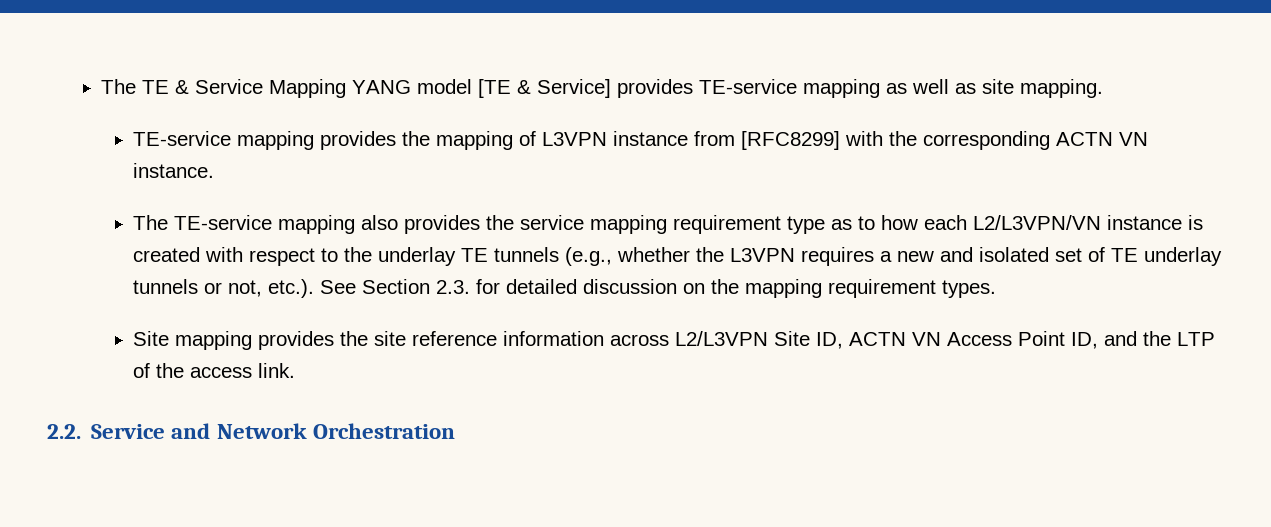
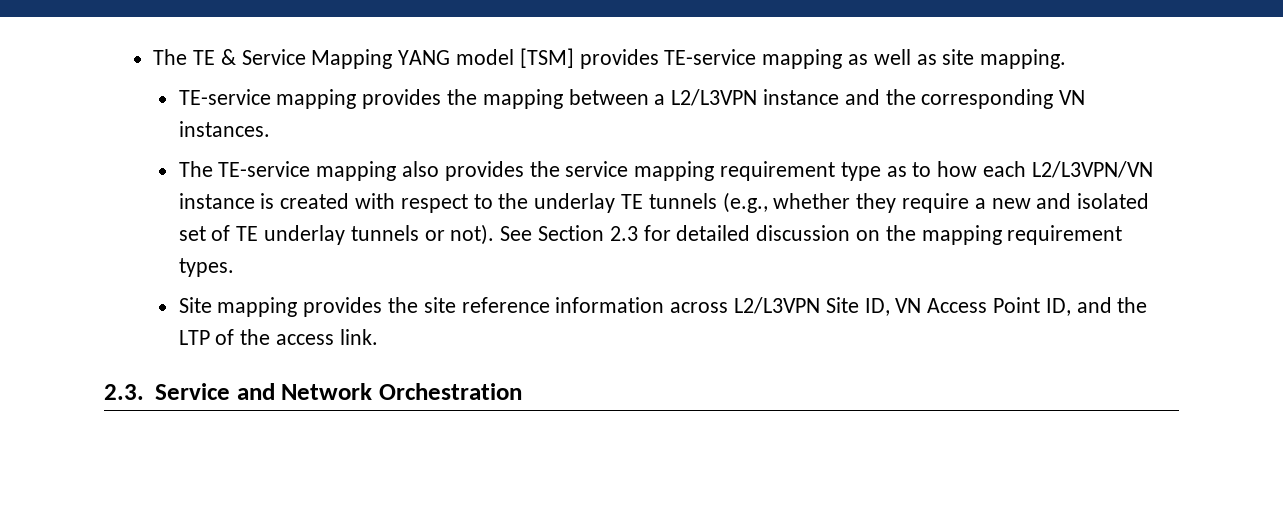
- The TE & Service Mapping YANG model [TE & Service] provides TE-service mapping as well as site mapping.
+ The TE & Service Mapping YANG model [TSM] provides TE-service mapping as well as site mapping.
- TE-service mapping provides the mapping of L3VPN instance from [RFC8299] with the corresponding ACTN VN instance.
+ TE-service mapping provides the mapping between a L2/L3VPN instance and the corresponding VN instances.
- The TE-service mapping also provides the service mapping requirement type as to how each L2/L3VPN/VN instance is created with respect to the underlay TE tunnels (e.g., whether the L3VPN requires a new and isolated set of TE underlay tunnels or not, etc.). See Section 2.3. for detailed discussion on the mapping requirement types.
+ The TE-service mapping also provides the service mapping requirement type as to how each L2/L3VPN/VN instance is created with respect to the underlay TE tunnels (e.g., whether they require a new and isolated set of TE underlay tunnels or not). See Section 2.3 for detailed discussion on the mapping requirement types.
- Site mapping provides the site reference information across L2/L3VPN Site ID, ACTN VN Access Point ID, and the LTP of the access link.
+ Site mapping provides the site reference information across L2/L3VPN Site ID, VN Access Point ID, and the LTP of the access link.
- 2.2. Service and Network Orchestration
+ 2.3. Service and Network Orchestration

